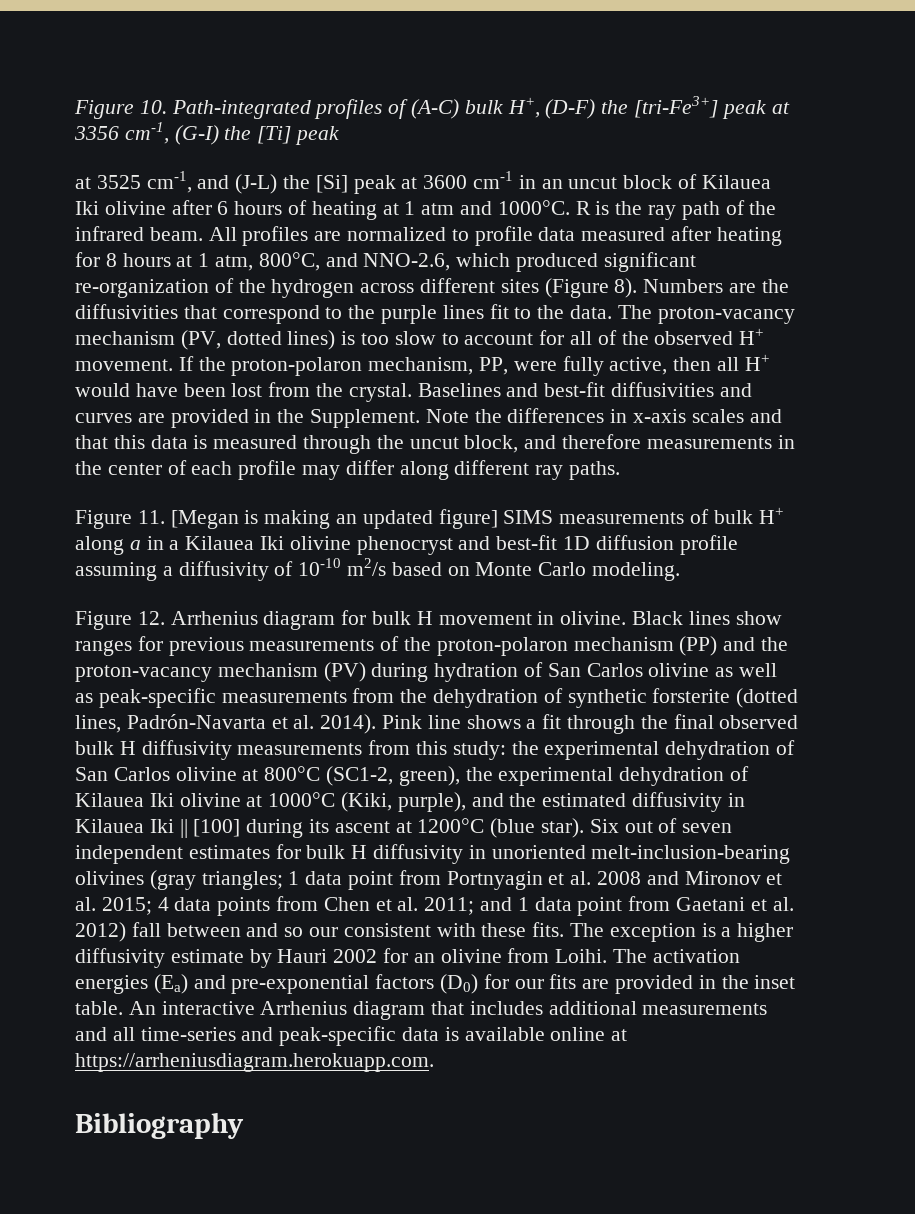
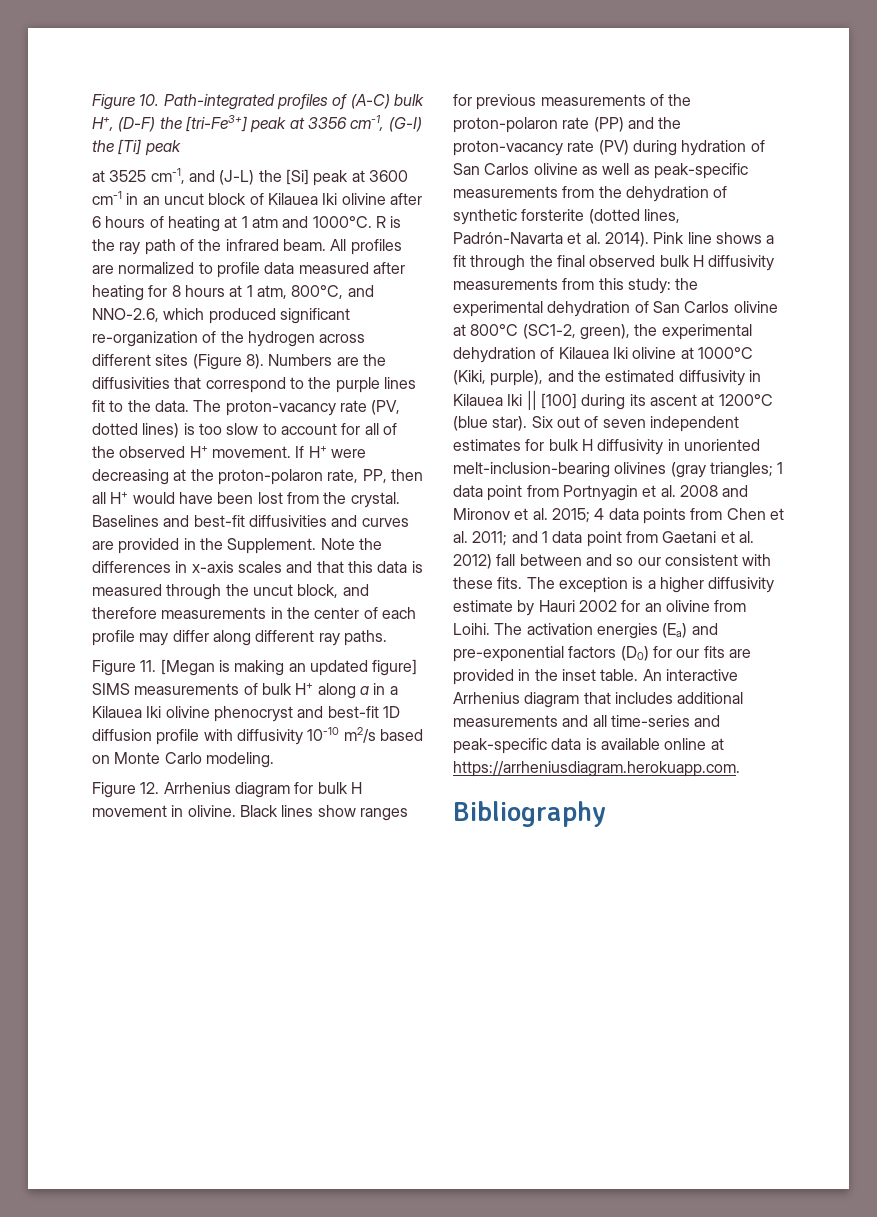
- The proton-vacancy mechanism (PV, dotted lines) is too slow to account for all of the observed H+ movement.
+ The proton-vacancy rate (PV, dotted lines) is too slow to account for all of the observed H+ movement.
- If the proton-polaron mechanism, PP, were fully active, then all H+ would have been lost from the crystal.
+ If H+ were decreasing at the proton-polaron rate, PP, then all H+ would have been lost from the crystal.
- Figure 11. [Megan is making an updated figure] SIMS measurements of bulk H+ along a in a Kilauea Iki olivine phenocryst and best-fit 1D diffusion profile assuming a diffusivity of 10-10 m2/s based on Monte Carlo modeling.
+ Figure 11. [Megan is making an updated figure] SIMS measurements of bulk H+ along a in a Kilauea Iki olivine phenocryst and best-fit 1D diffusion profile with diffusivity 10-10 m2/s based on Monte Carlo modeling.
- Black lines show ranges for previous measurements of the proton-polaron mechanism (PP) and the proton-vacancy mechanism (PV) during hydration of San Carlos olivine as well as peak-specific measurements from the dehydration of synthetic forsterite (dotted lines, Padrón-Navarta et al. 2014).
+ Black lines show ranges for previous measurements of the proton-polaron rate (PP) and the proton-vacancy rate (PV) during hydration of San Carlos olivine as well as peak-specific measurements from the dehydration of synthetic forsterite (dotted lines, Padrón-Navarta et al. 2014).

